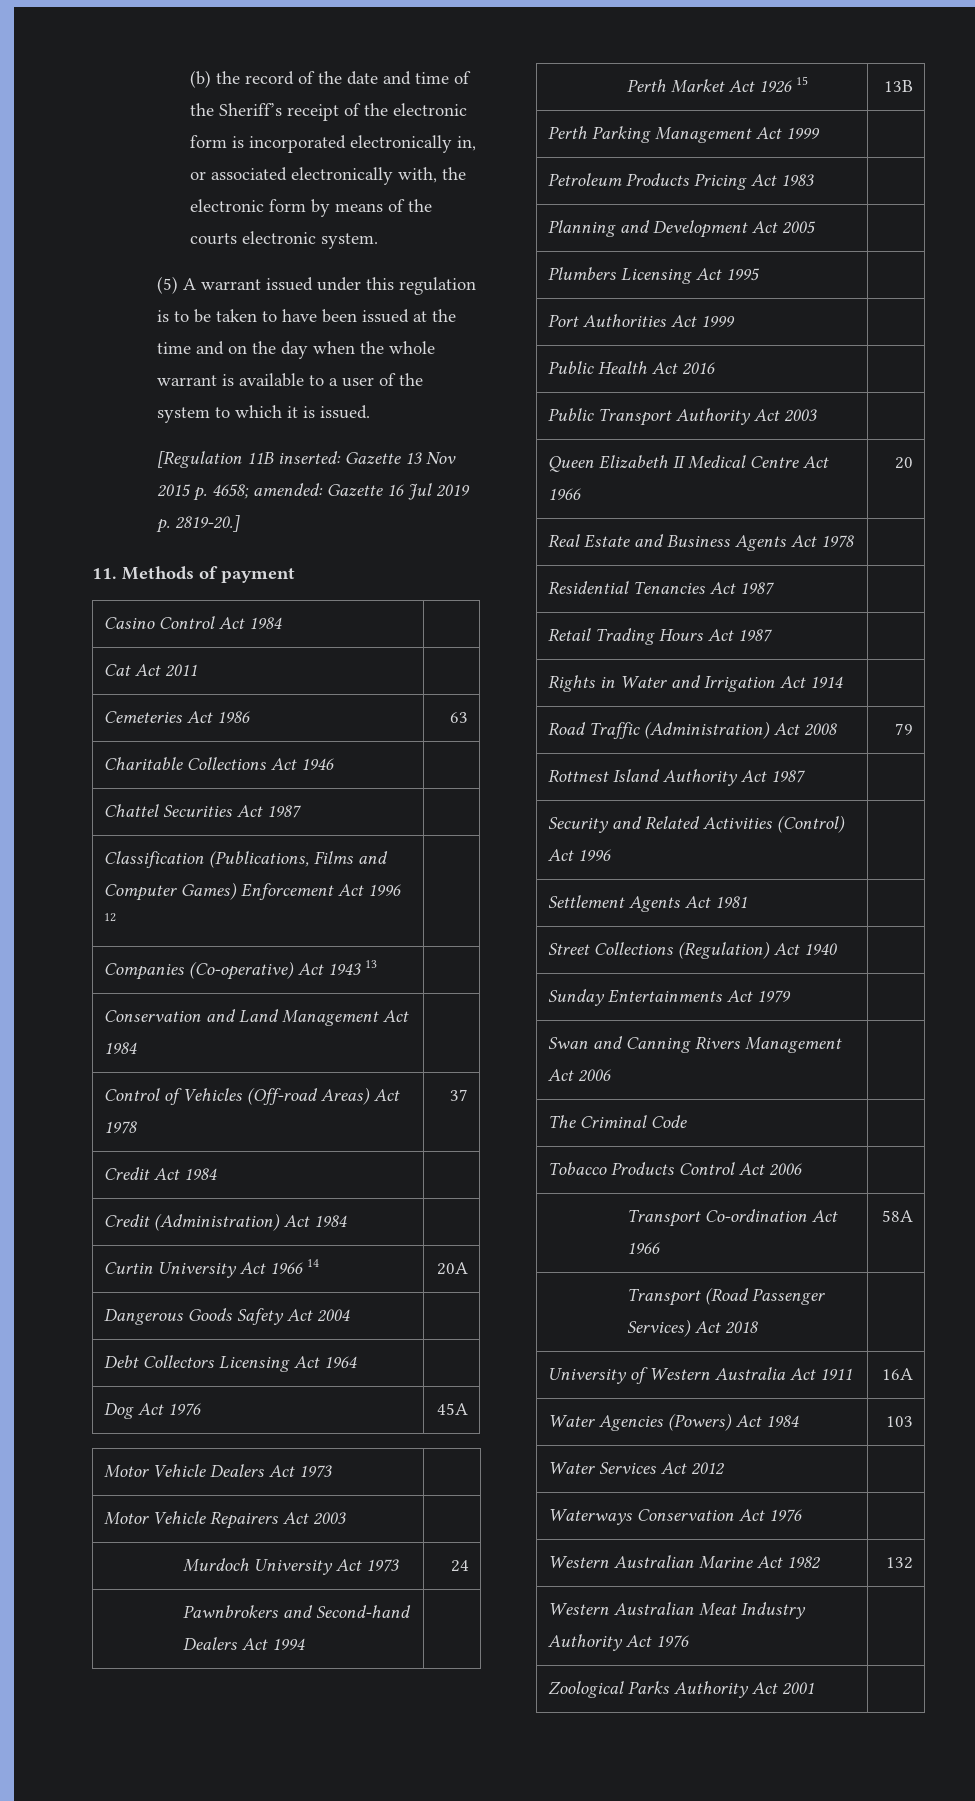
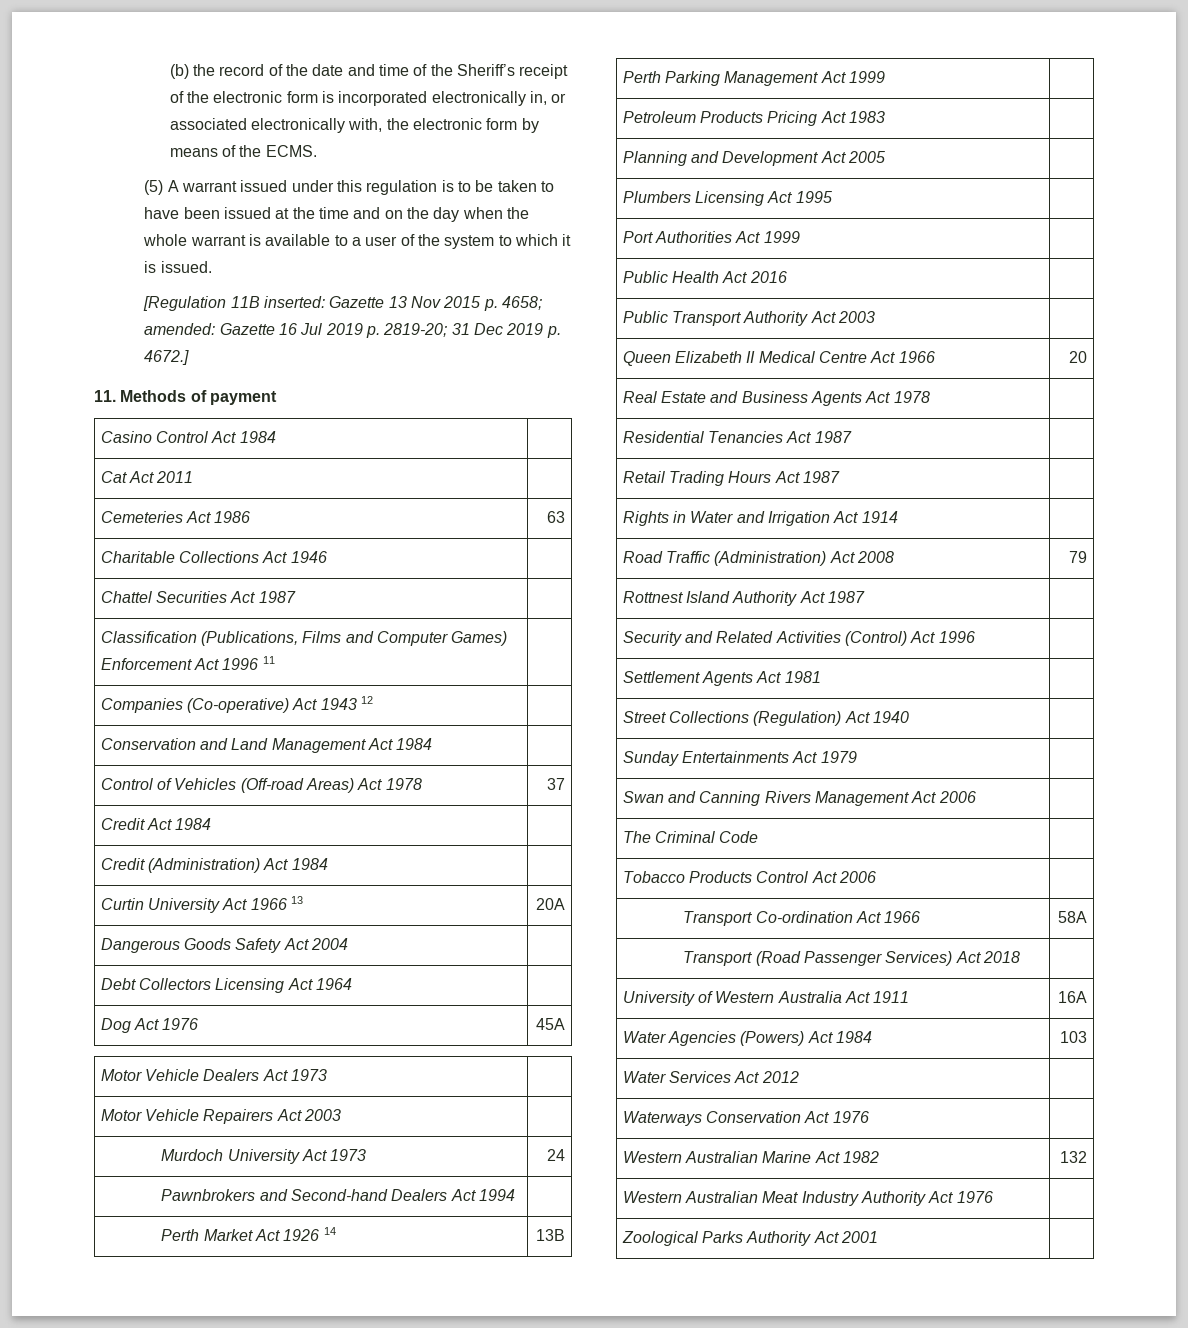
- (b) the record of the date and time of the Sheriff’s receipt of the electronic form is incorporated electronically in, or associated electronically with, the electronic form by means of the courts electronic system.
+ (b) the record of the date and time of the Sheriff’s receipt of the electronic form is incorporated electronically in, or associated electronically with, the electronic form by means of the ECMS.
- [Regulation 11B inserted: Gazette 13 Nov 2015 p. 4658; amended: Gazette 16 Jul 2019 p. 2819-20.]
+ [Regulation 11B inserted: Gazette 13 Nov 2015 p. 4658; amended: Gazette 16 Jul 2019 p. 2819-20; 31 Dec 2019 p. 4672.]
- Classification (Publications, Films and Computer Games) Enforcement Act 1996 12 |
+ Classification (Publications, Films and Computer Games) Enforcement Act 1996 11 |
- Companies (Co-operative) Act 1943 13 |
+ Companies (Co-operative) Act 1943 12 |
- Curtin University Act 1966 14 | 20A
+ Curtin University Act 1966 13 | 20A
- Perth Market Act 1926 15 | 13B
+ Perth Market Act 1926 14 | 13B

